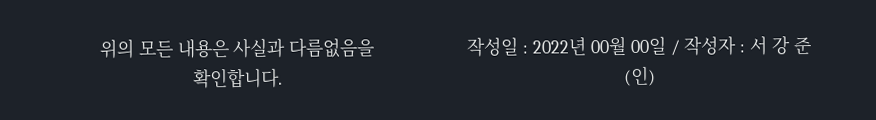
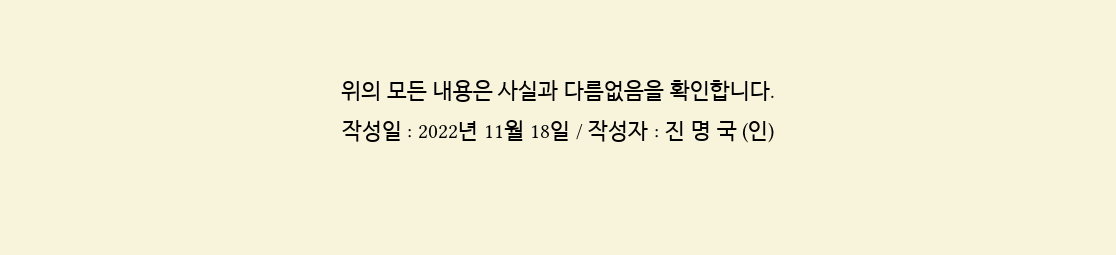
- 작성일 : 2022년 00월 00일 / 작성자 : 서 강 준 (인)
+ 작성일 : 2022년 11월 18일 / 작성자 : 진 명 국 (인)

